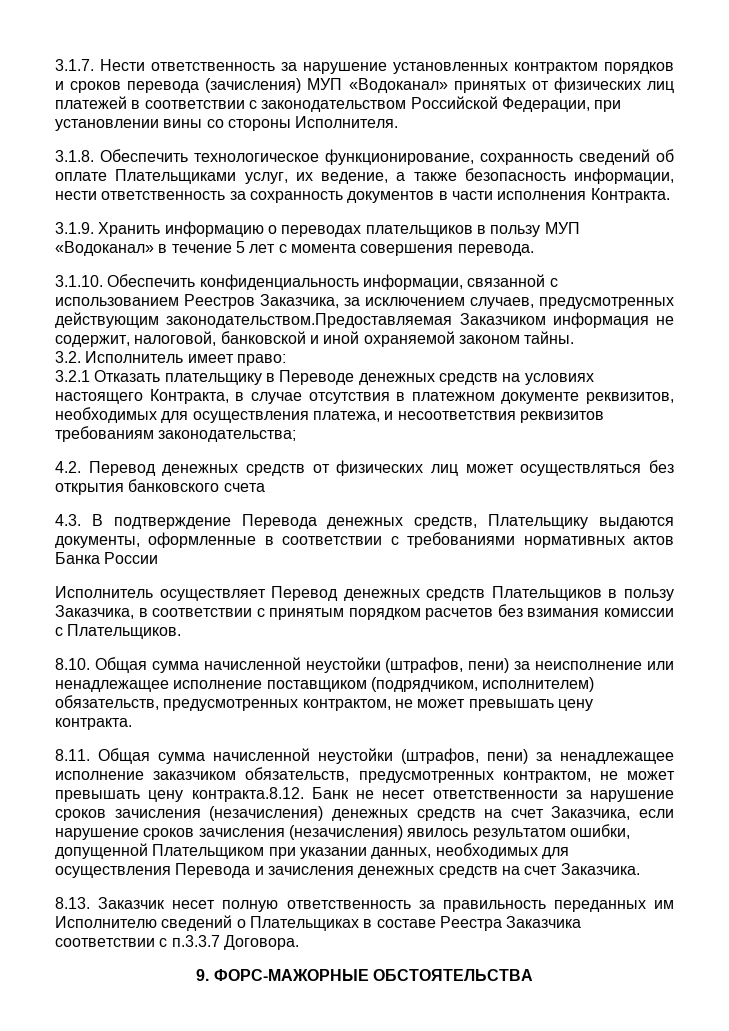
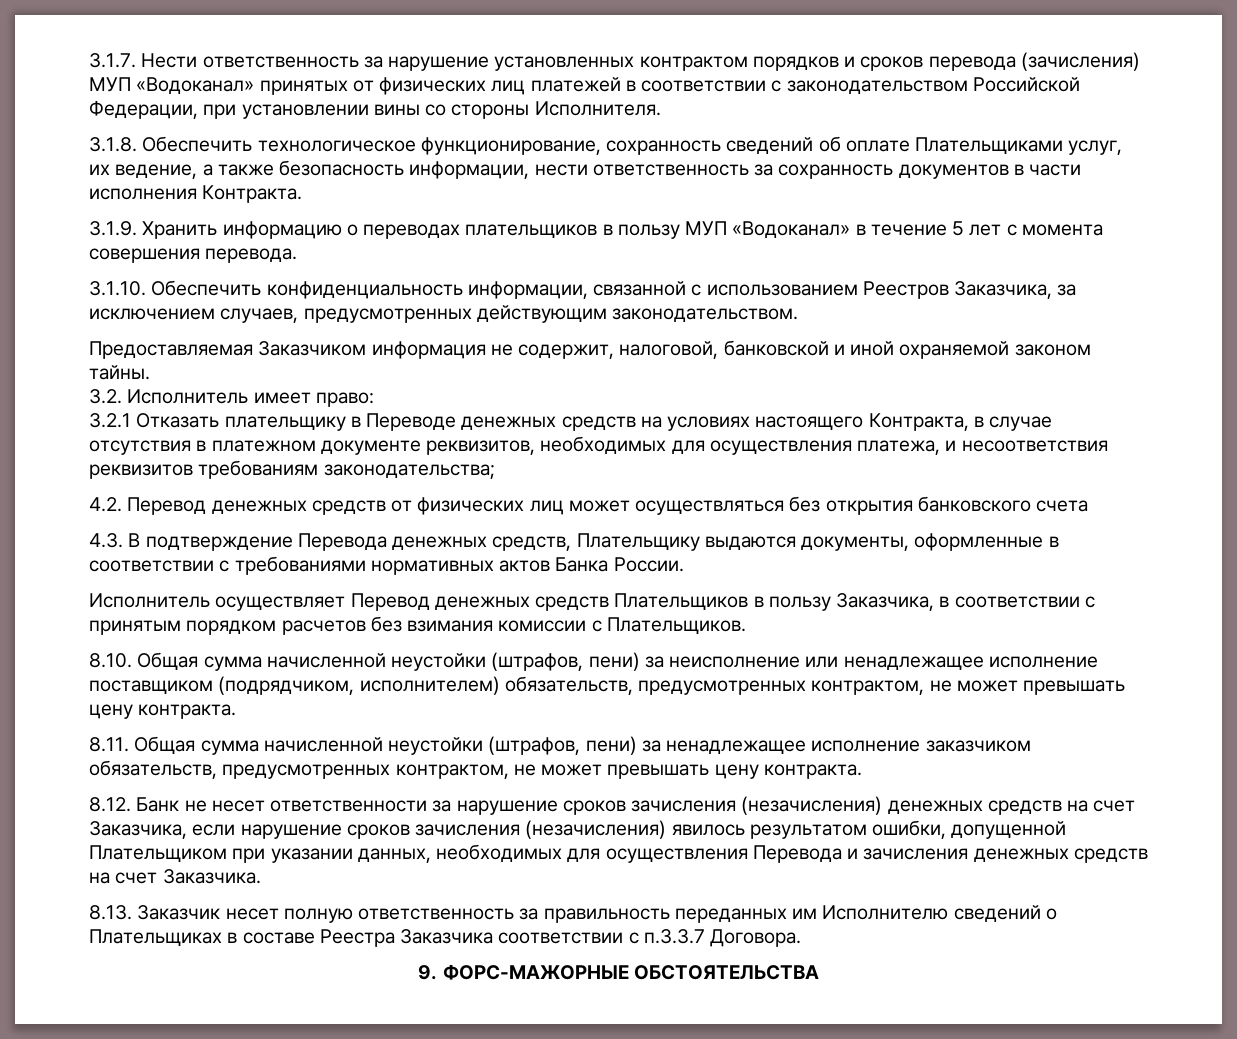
- 3.1.10. Обеспечить конфиденциальность информации, связанной с использованием Реестров Заказчика, за исключением случаев, предусмотренных действующим законодательством.Предоставляемая Заказчиком информация не содержит, налоговой, банковской и иной охраняемой законом тайны.
+ 3.1.10. Обеспечить конфиденциальность информации, связанной с использованием Реестров Заказчика, за исключением случаев, предусмотренных действующим законодательством.
+ Предоставляемая Заказчиком информация не содержит, налоговой, банковской и иной охраняемой законом тайны.
- 4.3. В подтверждение Перевода денежных средств, Плательщику выдаются документы, оформленные в соответствии с требованиями нормативных актов Банка России
+ 4.3. В подтверждение Перевода денежных средств, Плательщику выдаются документы, оформленные в соответствии с требованиями нормативных актов Банка России.
- 8.11. Общая сумма начисленной неустойки (штрафов, пени) за ненадлежащее исполнение заказчиком обязательств, предусмотренных контрактом, не может превышать цену контракта.8.12. Банк не несет ответственности за нарушение сроков зачисления (незачисления) денежных средств на счет Заказчика, если нарушение сроков зачисления (незачисления) явилось результатом ошибки, допущенной Плательщиком при указании данных, необходимых для осуществления Перевода и зачисления денежных средств на счет Заказчика.
+ 8.11. Общая сумма начисленной неустойки (штрафов, пени) за ненадлежащее исполнение заказчиком обязательств, предусмотренных контрактом, не может превышать цену контракта.
+ 8.12. Банк не несет ответственности за нарушение сроков зачисления (незачисления) денежных средств на счет Заказчика, если нарушение сроков зачисления (незачисления) явилось результатом ошибки, допущенной Плательщиком при указании данных, необходимых для осуществления Перевода и зачисления денежных средств на счет Заказчика.

